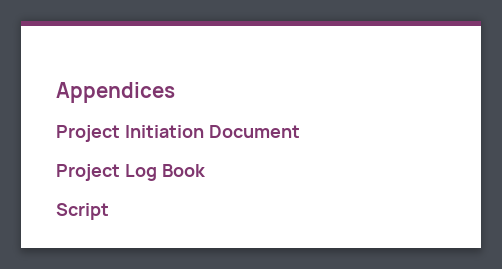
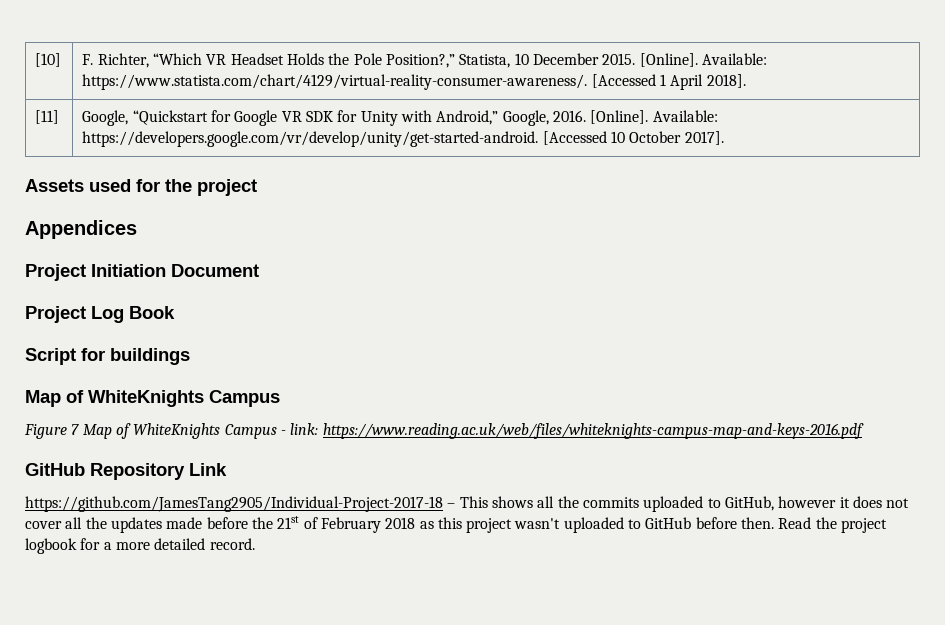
+ [10] | F. Richter, “Which VR Headset Holds the Pole Position?,” Statista, 10 December 2015. [Online]. Available: https://www.statista.com/chart/4129/virtual-reality-consumer-awareness/. [Accessed 1 April 2018].
+ [11] | Google, “Quickstart for Google VR SDK for Unity with Android,” Google, 2016. [Online]. Available: https://developers.google.com/vr/develop/unity/get-started-android. [Accessed 10 October 2017].
+ Assets used for the project
- Script
+ Script for buildings
+ Map of WhiteKnights Campus
+ Figure 7 Map of WhiteKnights Campus - link: https://www.reading.ac.uk/web/files/whiteknights-campus-map-and-keys-2016.pdf
+ GitHub Repository Link
+ https://github.com/JamesTang2905/Individual-Project-2017-18 – This shows all the commits uploaded to GitHub, however it does not cover all the updates made before the 21st of February 2018 as this project wasn't uploaded to GitHub before then. Read the project logbook for a more detailed record.

